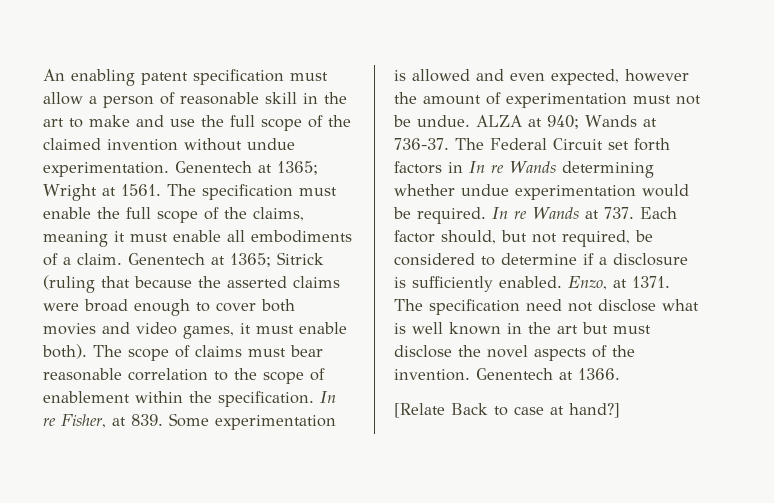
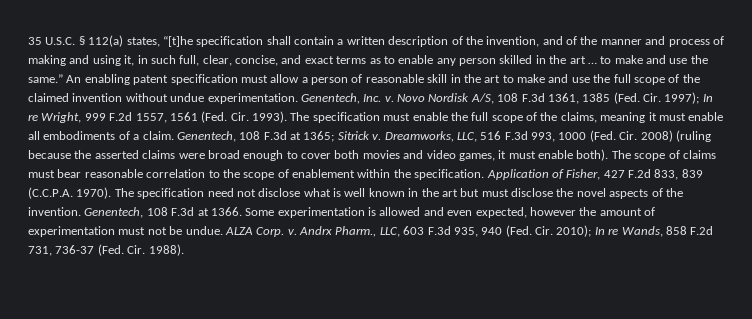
+ 35 U.S.C. § 112(a) states, “[t]he specification shall contain a written description of the invention, and of the manner and process of making and using it, in such full, clear, concise, and exact terms as to enable any person skilled in the art … to make and use the same.”
- Genentech at 1365; Wright at 1561.
+ Genentech, Inc. v. Novo Nordisk A/S, 108 F.3d 1361, 1385 (Fed. Cir. 1997); In re Wright, 999 F.2d 1557, 1561 (Fed. Cir. 1993).
- Genentech at 1365; Sitrick (ruling that because the asserted claims were broad enough to cover both movies and video games, it must enable both).
+ Genentech, 108 F.3d at 1365; Sitrick v. Dreamworks, LLC, 516 F.3d 993, 1000 (Fed. Cir. 2008) (ruling because the asserted claims were broad enough to cover both movies and video games, it must enable both).
- In re Fisher, at 839. Some experimentation is allowed and even expected, however the amount of experimentation must not be undue. ALZA at 940; Wands at 736-37. The Federal Circuit set forth factors in In re Wands determining whether undue experimentation would be required. In re Wands at 737. Each factor should, but not required, be considered to determine if a disclosure is sufficiently enabled. Enzo, at 1371.
+ Application of Fisher, 427 F.2d 833, 839 (C.C.P.A. 1970).
- Genentech at 1366.
- [Relate Back to case at hand?]
+ Genentech, 108 F.3d at 1366. Some experimentation is allowed and even expected, however the amount of experimentation must not be undue. ALZA Corp. v. Andrx Pharm., LLC, 603 F.3d 935, 940 (Fed. Cir. 2010); In re Wands, 858 F.2d 731, 736-37 (Fed. Cir. 1988).

